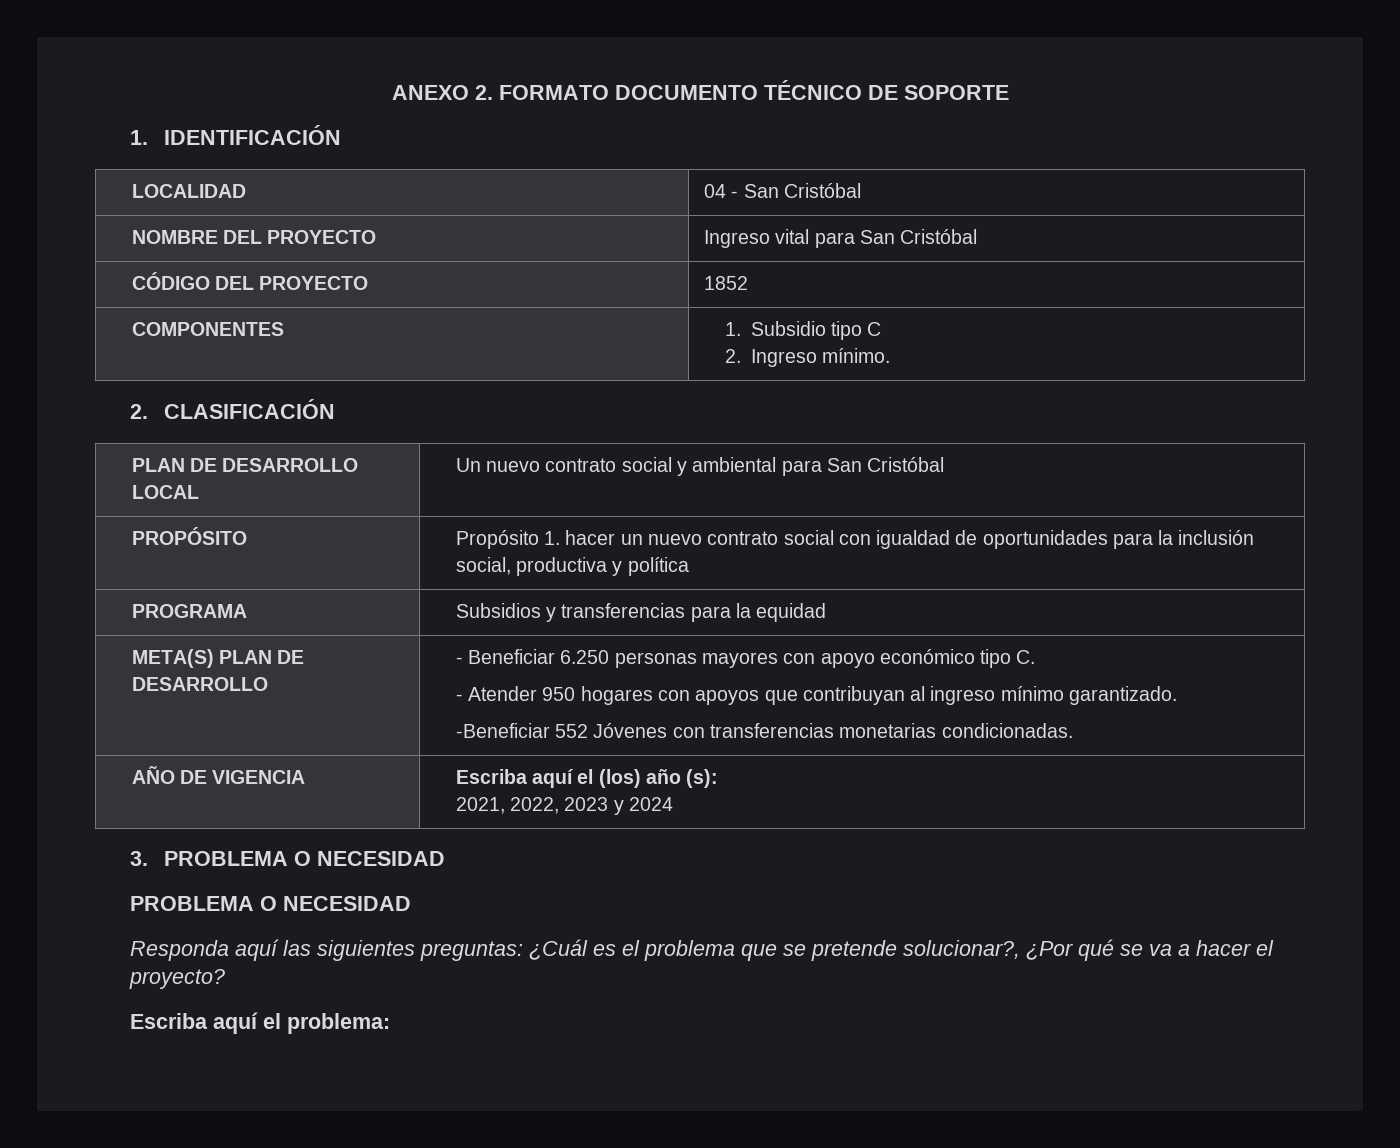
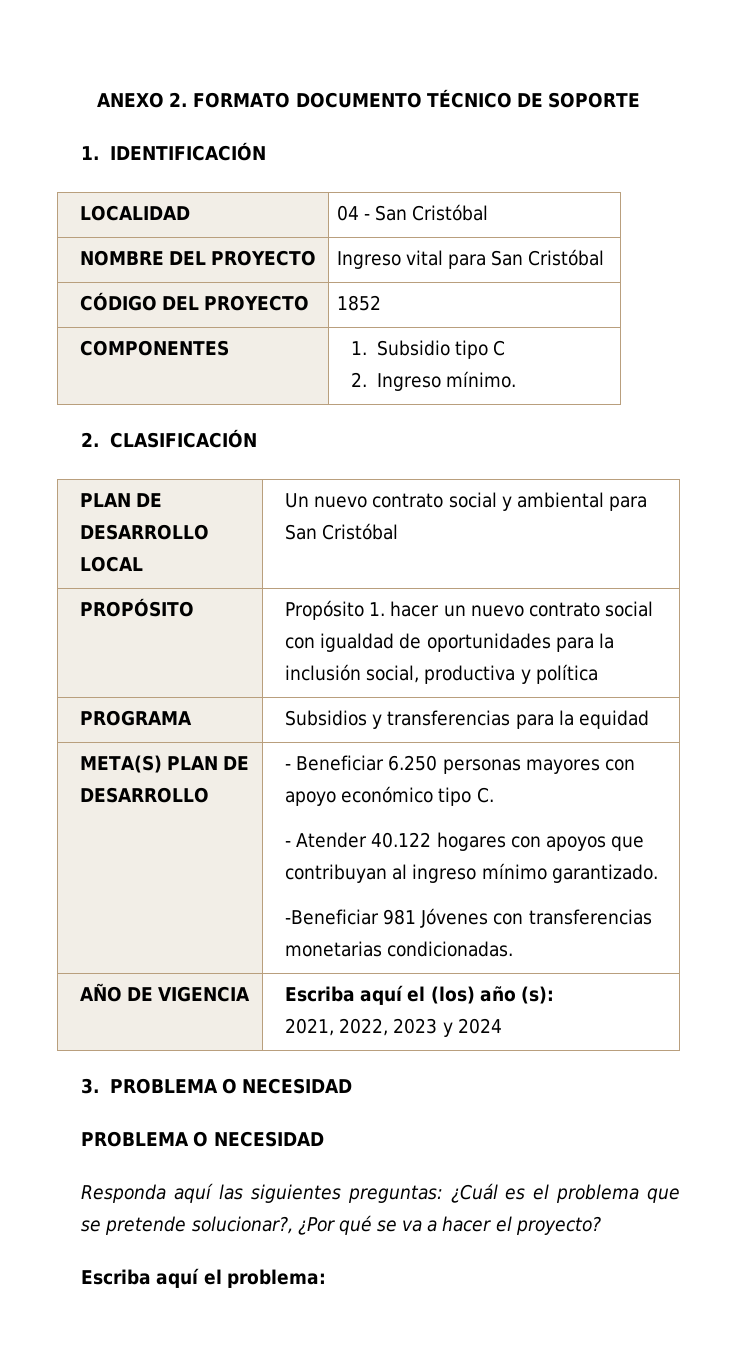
  META(S) PLAN DE DESARROLLO | - Beneficiar 6.250 personas mayores con apoyo económico tipo C.
- - Atender 950 hogares con apoyos que contribuyan al ingreso mínimo garantizado.
- -Beneficiar 552 Jóvenes con transferencias monetarias condicionadas.
+ - Atender 40.122 hogares con apoyos que contribuyan al ingreso mínimo garantizado.
+ -Beneficiar 981 Jóvenes con transferencias monetarias condicionadas.

